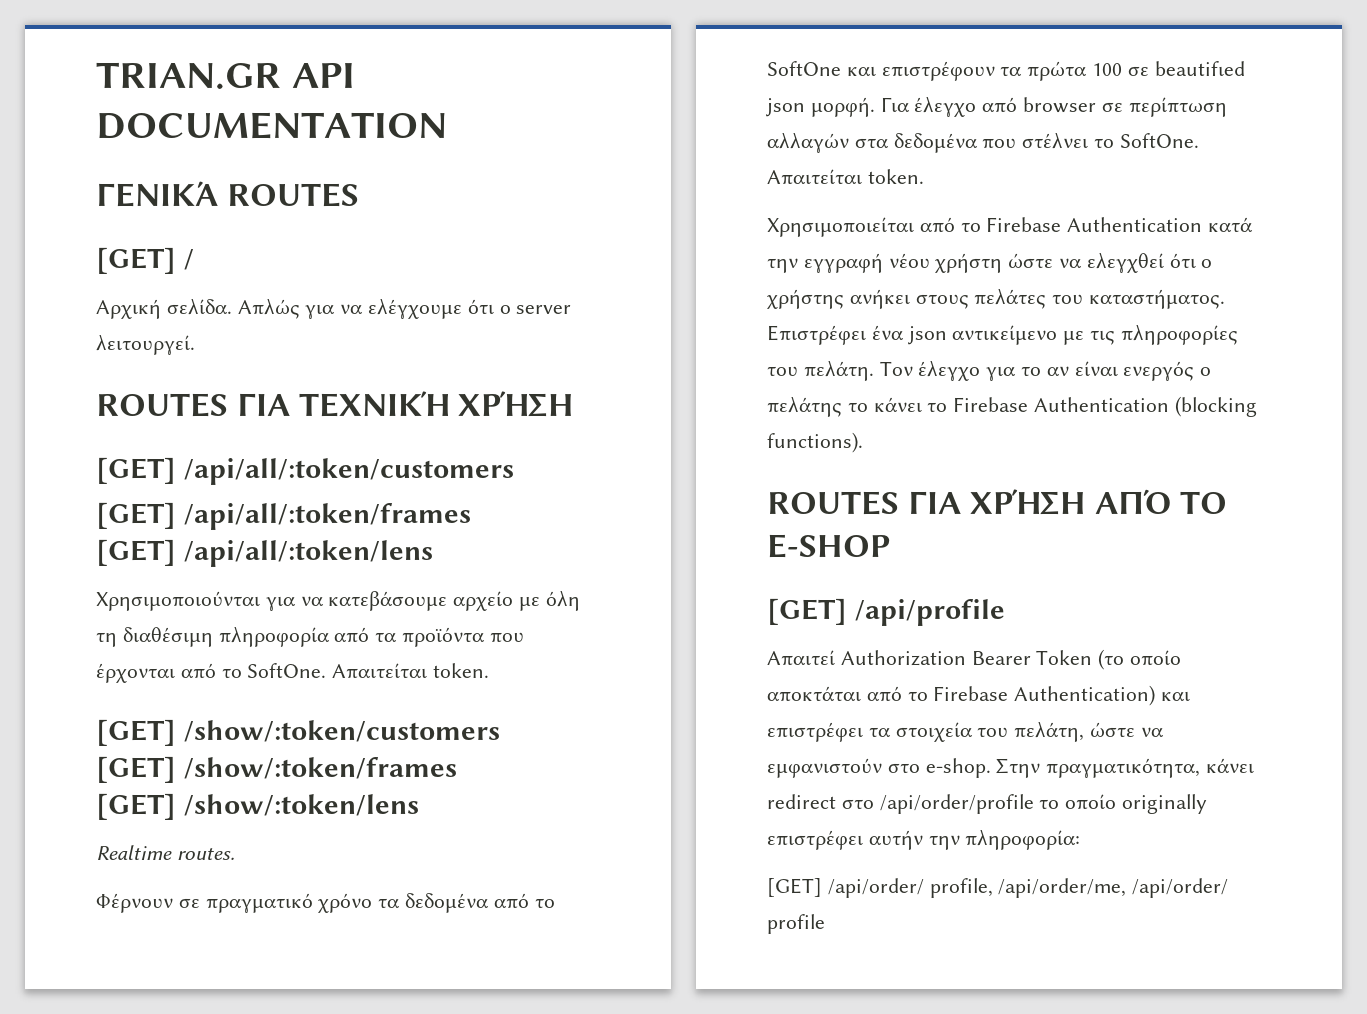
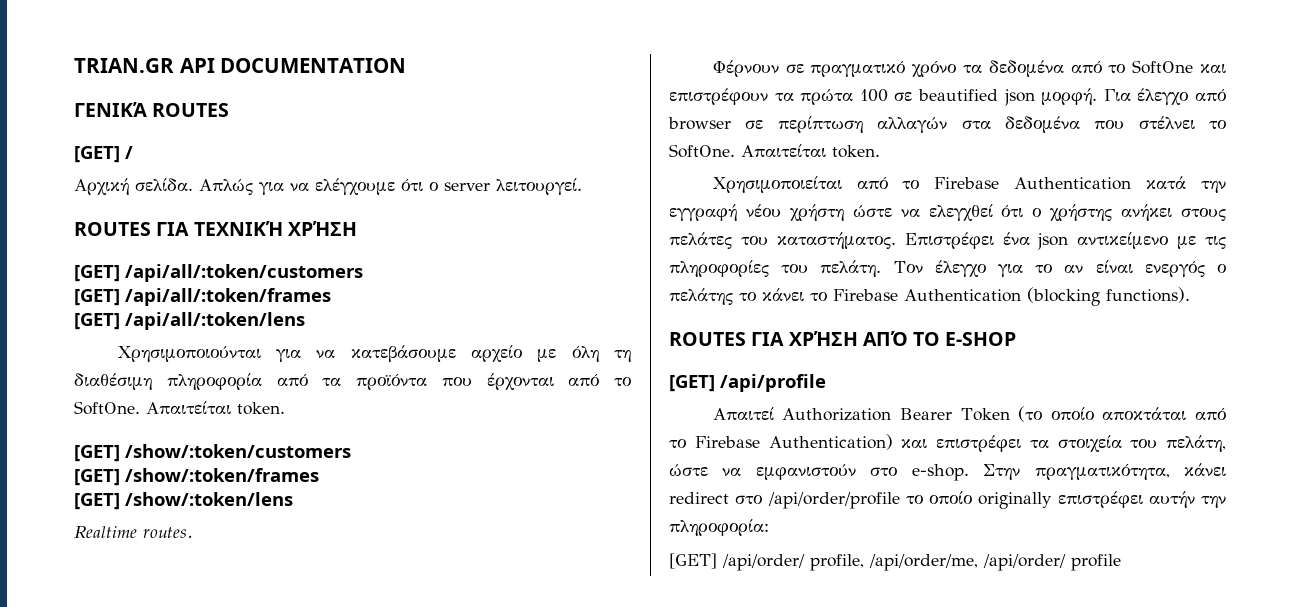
- Φέρνουν σε πραγματικό χρόνο τα δεδομένα από το SoftOne και επιστρέφουν τα πρώτα 100 σε beautifιed json μορφή.
+ Φέρνουν σε πραγματικό χρόνο τα δεδομένα από το SoftOne και επιστρέφουν τα πρώτα 100 σε beautified json μορφή.

